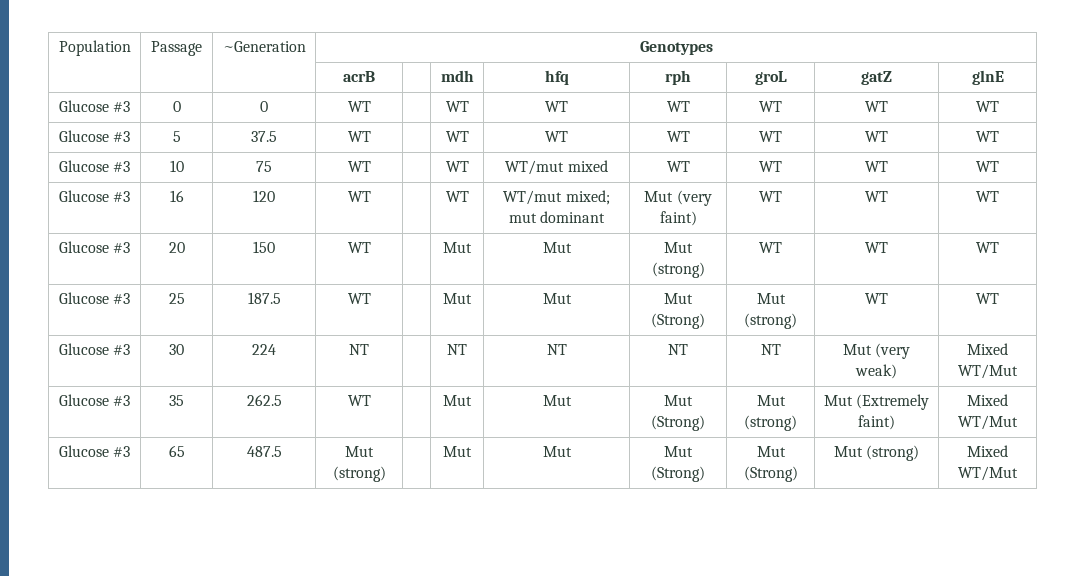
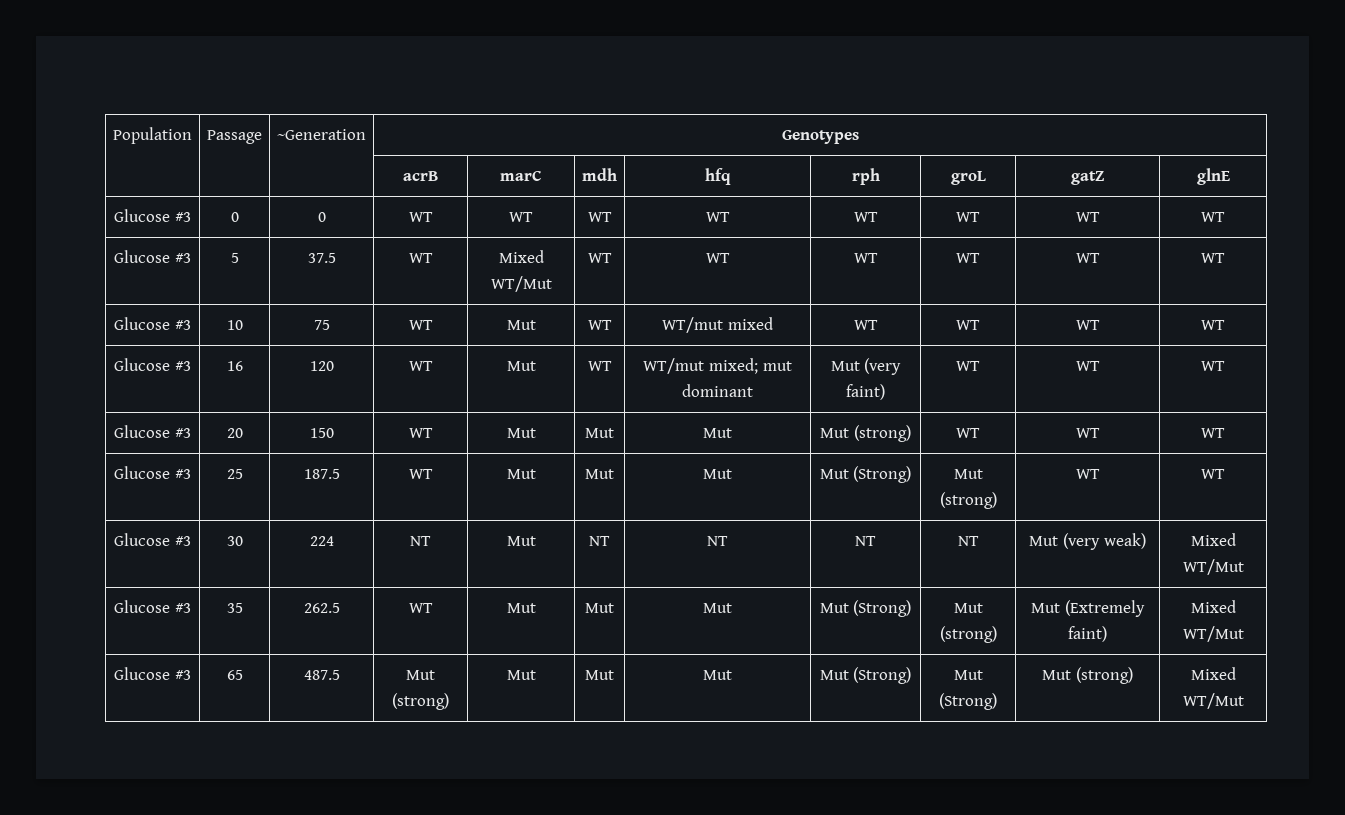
- | | | acrB | | mdh | hfq | rph | groL | gatZ | glnE
+ | | | acrB | marC | mdh | hfq | rph | groL | gatZ | glnE
- Glucose #3 | 0 | 0 | WT | | WT | WT | WT | WT | WT | WT
+ Glucose #3 | 0 | 0 | WT | WT | WT | WT | WT | WT | WT | WT
- Glucose #3 | 5 | 37.5 | WT | | WT | WT | WT | WT | WT | WT
+ Glucose #3 | 5 | 37.5 | WT | Mixed WT/Mut | WT | WT | WT | WT | WT | WT
- Glucose #3 | 10 | 75 | WT | | WT | WT/mut mixed | WT | WT | WT | WT
+ Glucose #3 | 10 | 75 | WT | Mut | WT | WT/mut mixed | WT | WT | WT | WT
- Glucose #3 | 16 | 120 | WT | | WT | WT/mut mixed; mut dominant | Mut (very faint) | WT | WT | WT
+ Glucose #3 | 16 | 120 | WT | Mut | WT | WT/mut mixed; mut dominant | Mut (very faint) | WT | WT | WT
- Glucose #3 | 20 | 150 | WT | | Mut | Mut | Mut (strong) | WT | WT | WT
+ Glucose #3 | 20 | 150 | WT | Mut | Mut | Mut | Mut (strong) | WT | WT | WT
- Glucose #3 | 25 | 187.5 | WT | | Mut | Mut | Mut (Strong) | Mut (strong) | WT | WT
+ Glucose #3 | 25 | 187.5 | WT | Mut | Mut | Mut | Mut (Strong) | Mut (strong) | WT | WT
- Glucose #3 | 30 | 224 | NT | | NT | NT | NT | NT | Mut (very weak) | Mixed WT/Mut
+ Glucose #3 | 30 | 224 | NT | Mut | NT | NT | NT | NT | Mut (very weak) | Mixed WT/Mut
- Glucose #3 | 35 | 262.5 | WT | | Mut | Mut | Mut (Strong) | Mut (strong) | Mut (Extremely faint) | Mixed WT/Mut
+ Glucose #3 | 35 | 262.5 | WT | Mut | Mut | Mut | Mut (Strong) | Mut (strong) | Mut (Extremely faint) | Mixed WT/Mut
- Glucose #3 | 65 | 487.5 | Mut (strong) | | Mut | Mut | Mut (Strong) | Mut (Strong) | Mut (strong) | Mixed WT/Mut
+ Glucose #3 | 65 | 487.5 | Mut (strong) | Mut | Mut | Mut | Mut (Strong) | Mut (Strong) | Mut (strong) | Mixed WT/Mut

